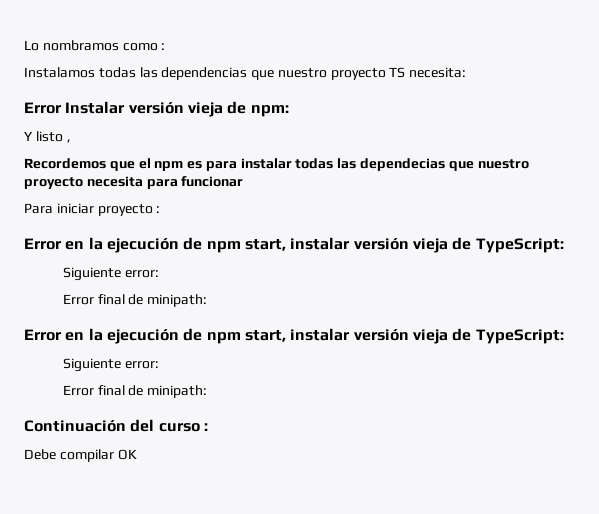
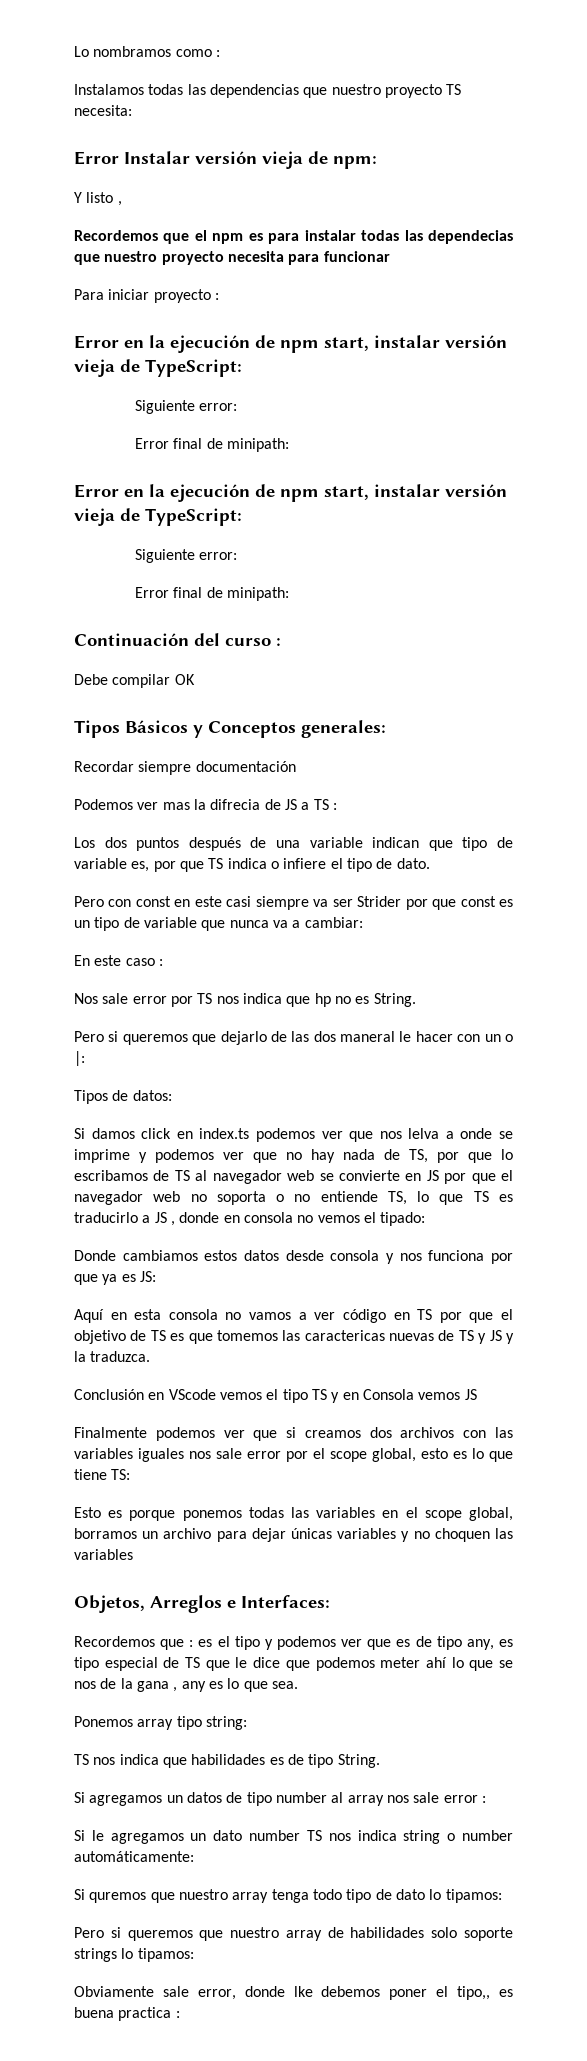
+ Tipos Básicos y Conceptos generales:
+ Recordar siempre documentación
+ Podemos ver mas la difrecia de JS a TS :
+ Los dos puntos después de una variable indican que tipo de variable es, por que TS indica o infiere el tipo de dato.
+ Pero con const en este casi siempre va ser Strider por que const es un tipo de variable que nunca va a cambiar:
+ En este caso :
+ Nos sale error por TS nos indica que hp no es String.
+ Pero si queremos que dejarlo de las dos maneral le hacer con un o |:
+ Tipos de datos:
+ Si damos click en index.ts podemos ver que nos lelva a onde se imprime y podemos ver que no hay nada de TS, por que lo escribamos de TS al navegador web se convierte en JS por que el navegador web no soporta o no entiende TS, lo que TS es traducirlo a JS , donde en consola no vemos el tipado:
+ Donde cambiamos estos datos desde consola y nos funciona por que ya es JS:
+ Aquí en esta consola no vamos a ver código en TS por que el objetivo de TS es que tomemos las caractericas nuevas de TS y JS y la traduzca.
+ Conclusión en VScode vemos el tipo TS y en Consola vemos JS
+ Finalmente podemos ver que si creamos dos archivos con las variables iguales nos sale error por el scope global, esto es lo que tiene TS:
+ Esto es porque ponemos todas las variables en el scope global, borramos un archivo para dejar únicas variables y no choquen las variables
+ Objetos, Arreglos e Interfaces:
+ Recordemos que : es el tipo y podemos ver que es de tipo any, es tipo especial de TS que le dice que podemos meter ahí lo que se nos de la gana , any es lo que sea.
+ Ponemos array tipo string:
+ TS nos indica que habilidades es de tipo String.
+ Si agregamos un datos de tipo number al array nos sale error :
+ Si le agregamos un dato number TS nos indica string o number automáticamente:
+ Si quremos que nuestro array tenga todo tipo de dato lo tipamos:
+ Pero si queremos que nuestro array de habilidades solo soporte strings lo tipamos:
+ Obviamente sale error, donde lke debemos poner el tipo,, es buena practica :

